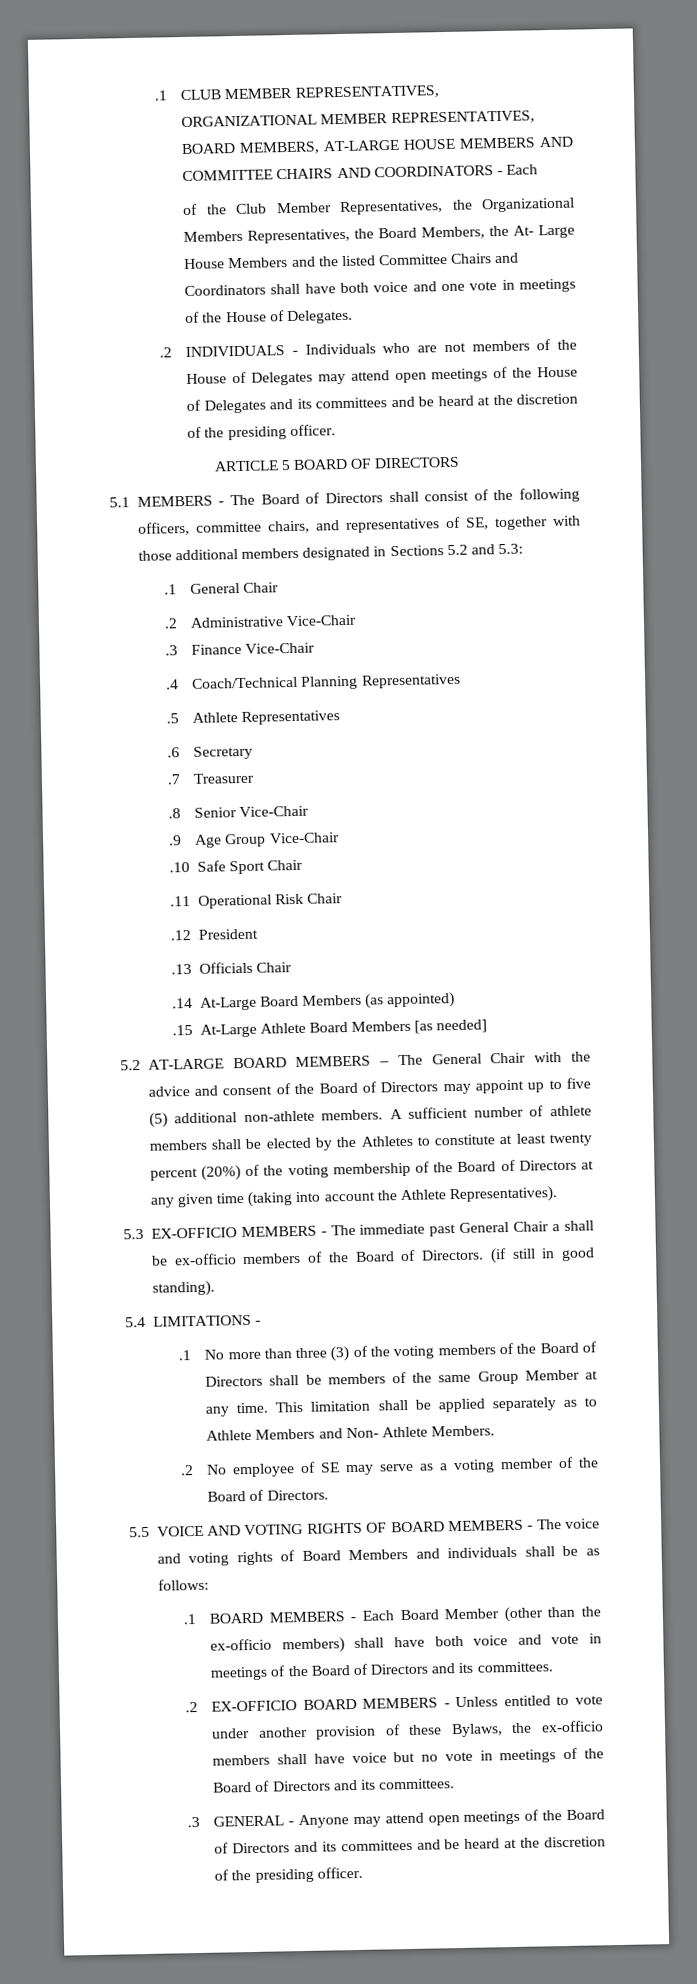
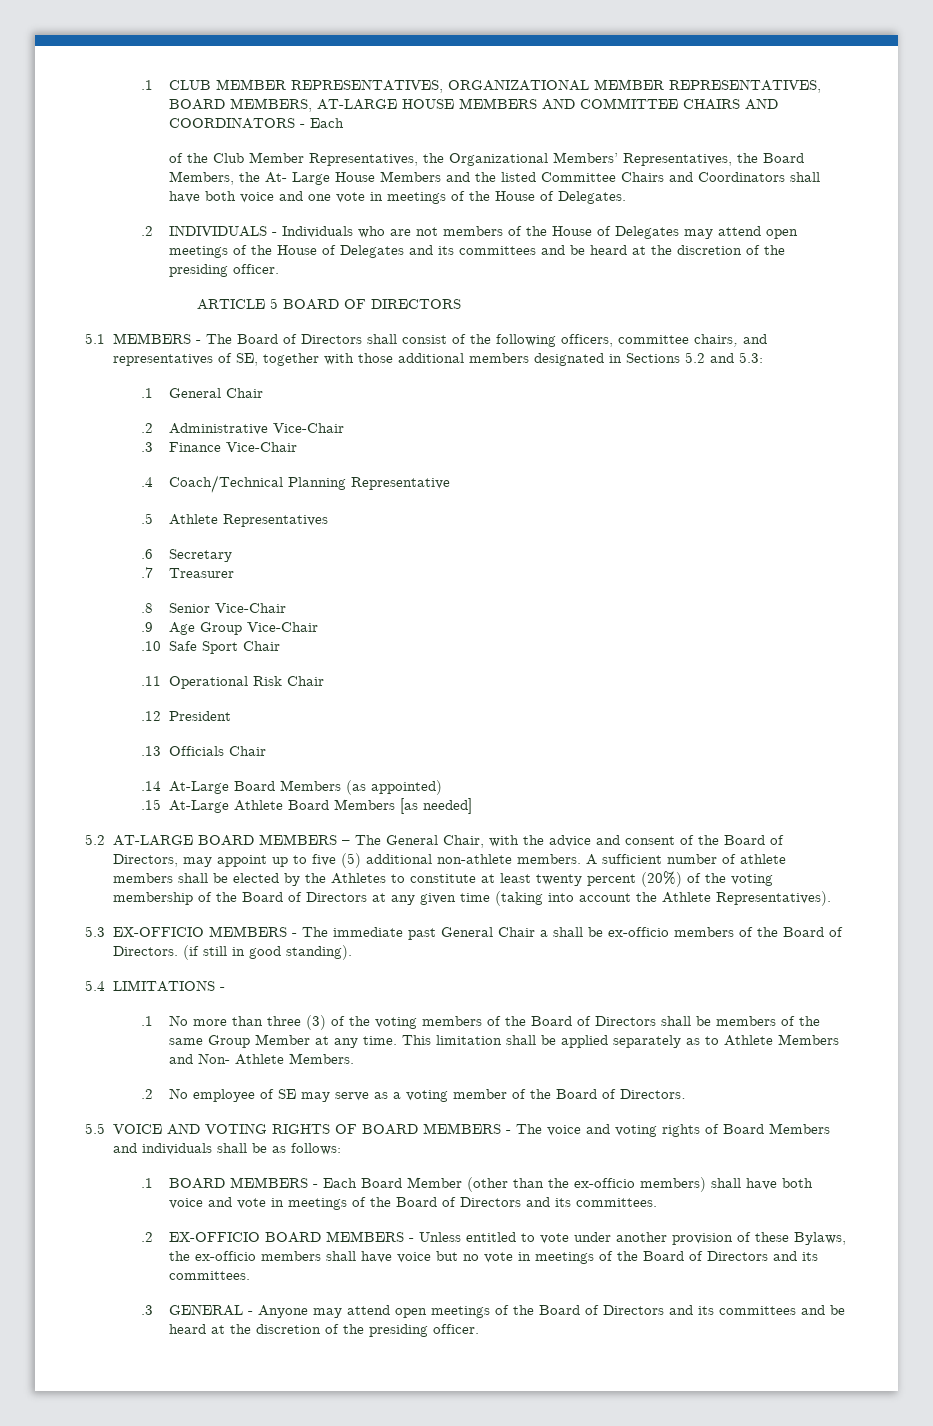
- of the Club Member Representatives, the Organizational Members Representatives, the Board Members, the At- Large House Members and the listed Committee Chairs and Coordinators shall have both voice and one vote in meetings of the House of Delegates.
+ of the Club Member Representatives, the Organizational Members’ Representatives, the Board Members, the At- Large House Members and the listed Committee Chairs and Coordinators shall have both voice and one vote in meetings of the House of Delegates.
- .4 Coach/Technical Planning Representatives
+ .4 Coach/Technical Planning Representative
- 5.2 AT-LARGE BOARD MEMBERS – The General Chair with the advice and consent of the Board of Directors may appoint up to five (5) additional non-athlete members.
+ 5.2 AT-LARGE BOARD MEMBERS – The General Chair, with the advice and consent of the Board of Directors, may appoint up to five (5) additional non-athlete members.

